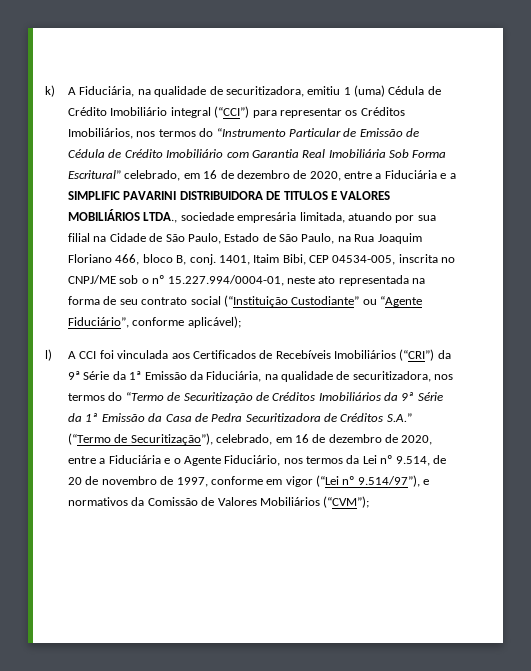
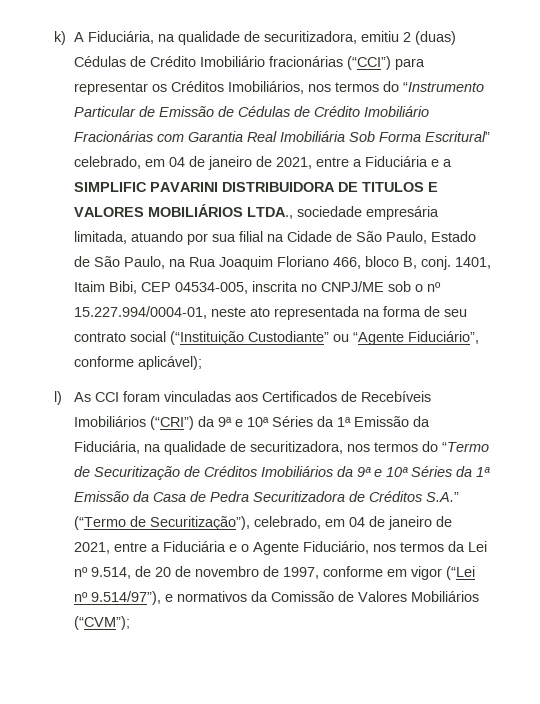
- k) A Fiduciária, na qualidade de securitizadora, emitiu 1 (uma) Cédula de Crédito Imobiliário integral (“CCI”) para representar os Créditos Imobiliários, nos termos do “Instrumento Particular de Emissão de Cédula de Crédito Imobiliário com Garantia Real Imobiliária Sob Forma Escritural” celebrado, em 16 de dezembro de 2020, entre a Fiduciária e a SIMPLIFIC PAVARINI DISTRIBUIDORA DE TITULOS E VALORES MOBILIÁRIOS LTDA., sociedade empresária limitada, atuando por sua filial na Cidade de São Paulo, Estado de São Paulo, na Rua Joaquim Floriano 466, bloco B, conj.
+ k) A Fiduciária, na qualidade de securitizadora, emitiu 2 (duas) Cédulas de Crédito Imobiliário fracionárias (“CCI”) para representar os Créditos Imobiliários, nos termos do “Instrumento Particular de Emissão de Cédulas de Crédito Imobiliário Fracionárias com Garantia Real Imobiliária Sob Forma Escritural” celebrado, em 04 de janeiro de 2021, entre a Fiduciária e a SIMPLIFIC PAVARINI DISTRIBUIDORA DE TITULOS E VALORES MOBILIÁRIOS LTDA., sociedade empresária limitada, atuando por sua filial na Cidade de São Paulo, Estado de São Paulo, na Rua Joaquim Floriano 466, bloco B, conj.
- l) A CCI foi vinculada aos Certificados de Recebíveis Imobiliários (“CRI”) da 9ª Série da 1ª Emissão da Fiduciária, na qualidade de securitizadora, nos termos do “Termo de Securitização de Créditos Imobiliários da 9ª Série da 1ª Emissão da Casa de Pedra Securitizadora de Créditos S.A.” (“Termo de Securitização”), celebrado, em 16 de dezembro de 2020, entre a Fiduciária e o Agente Fiduciário, nos termos da Lei nº 9.514, de 20 de novembro de 1997, conforme em vigor (“Lei nº 9.514/97”), e normativos da Comissão de Valores Mobiliários (“CVM”);
+ l) As CCI foram vinculadas aos Certificados de Recebíveis Imobiliários (“CRI”) da 9ª e 10ª Séries da 1ª Emissão da Fiduciária, na qualidade de securitizadora, nos termos do “Termo de Securitização de Créditos Imobiliários da 9ª e 10ª Séries da 1ª Emissão da Casa de Pedra Securitizadora de Créditos S.A.” (“Termo de Securitização”), celebrado, em 04 de janeiro de 2021, entre a Fiduciária e o Agente Fiduciário, nos termos da Lei nº 9.514, de 20 de novembro de 1997, conforme em vigor (“Lei nº 9.514/97”), e normativos da Comissão de Valores Mobiliários (“CVM”);

